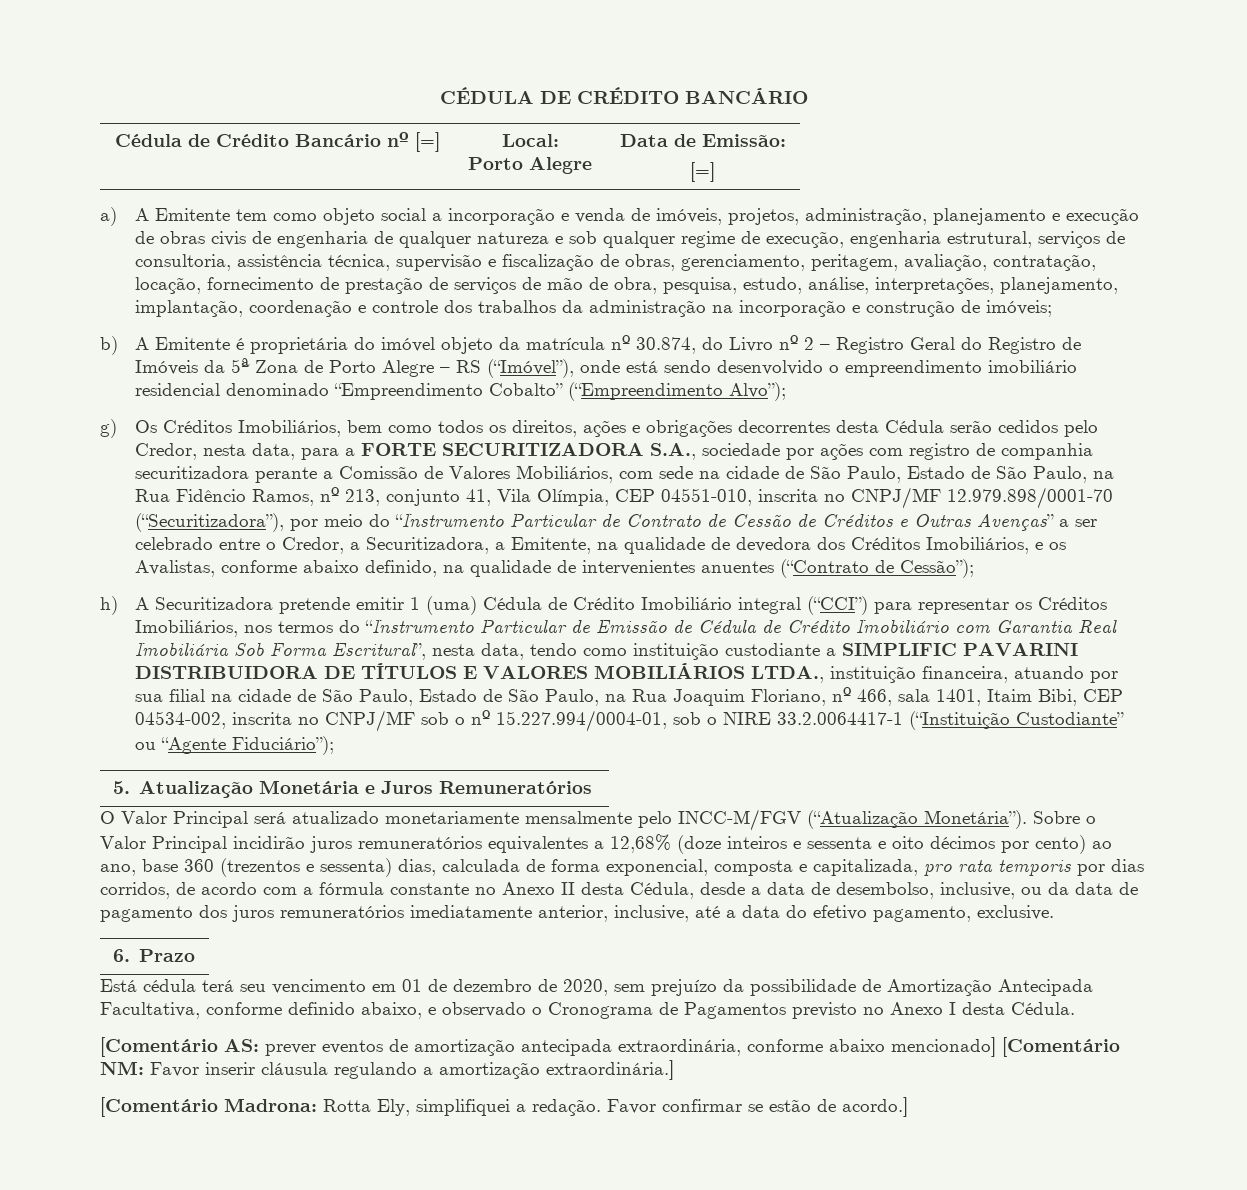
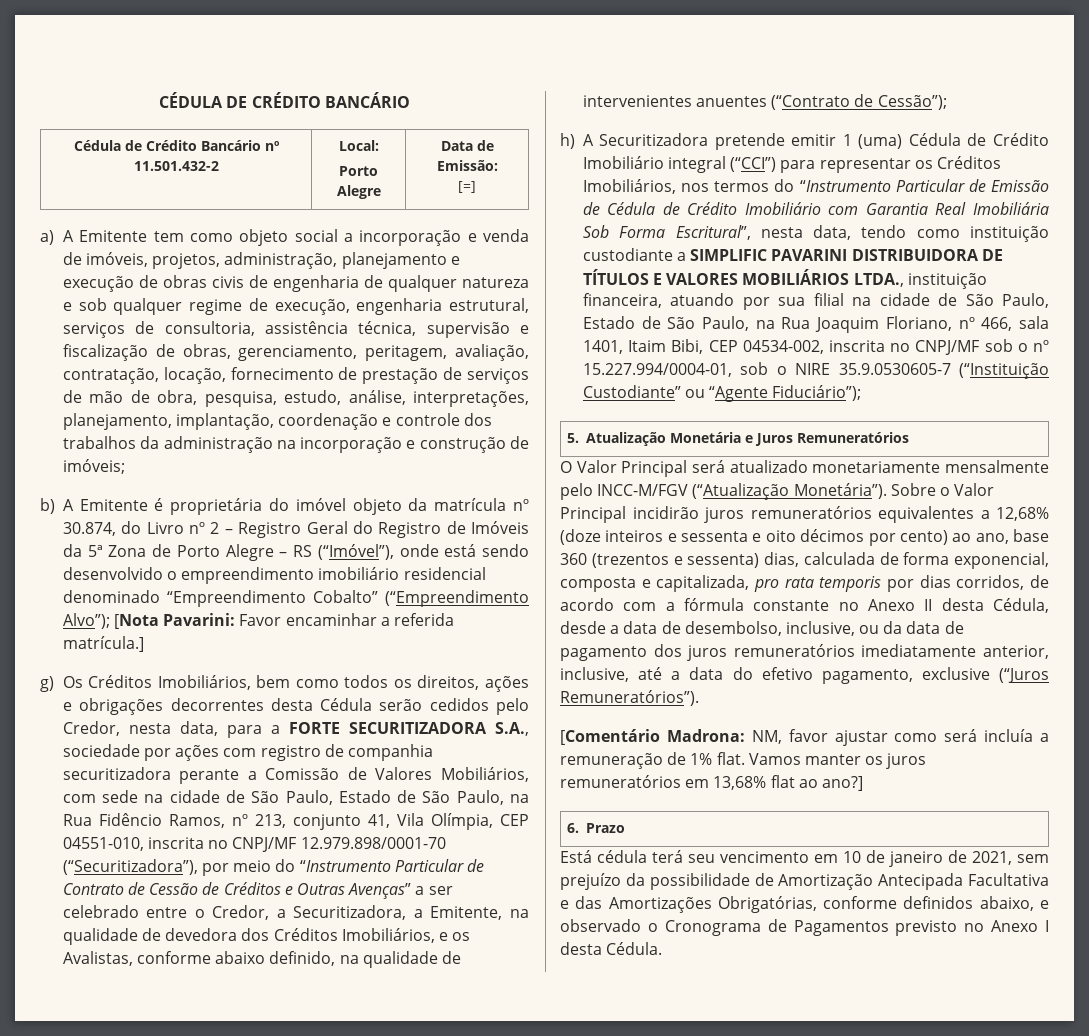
- Cédula de Crédito Bancário nº [=] | Local:
+ Cédula de Crédito Bancário nº 11.501.432-2 | Local:
- b) A Emitente é proprietária do imóvel objeto da matrícula nº 30.874, do Livro nº 2 – Registro Geral do Registro de Imóveis da 5ª Zona de Porto Alegre – RS (“Imóvel”), onde está sendo desenvolvido o empreendimento imobiliário residencial denominado “Empreendimento Cobalto” (“Empreendimento Alvo”);
+ b) A Emitente é proprietária do imóvel objeto da matrícula nº 30.874, do Livro nº 2 – Registro Geral do Registro de Imóveis da 5ª Zona de Porto Alegre – RS (“Imóvel”), onde está sendo desenvolvido o empreendimento imobiliário residencial denominado “Empreendimento Cobalto” (“Empreendimento Alvo”); [Nota Pavarini: Favor encaminhar a referida matrícula.]
- h) A Securitizadora pretende emitir 1 (uma) Cédula de Crédito Imobiliário integral (“CCI”) para representar os Créditos Imobiliários, nos termos do “Instrumento Particular de Emissão de Cédula de Crédito Imobiliário com Garantia Real Imobiliária Sob Forma Escritural”, nesta data, tendo como instituição custodiante a SIMPLIFIC PAVARINI DISTRIBUIDORA DE TÍTULOS E VALORES MOBILIÁRIOS LTDA., instituição financeira, atuando por sua filial na cidade de São Paulo, Estado de São Paulo, na Rua Joaquim Floriano, nº 466, sala 1401, Itaim Bibi, CEP 04534-002, inscrita no CNPJ/MF sob o nº 15.227.994/0004-01, sob o NIRE 33.2.0064417-1 (“Instituição Custodiante” ou “Agente Fiduciário”);
+ h) A Securitizadora pretende emitir 1 (uma) Cédula de Crédito Imobiliário integral (“CCI”) para representar os Créditos Imobiliários, nos termos do “Instrumento Particular de Emissão de Cédula de Crédito Imobiliário com Garantia Real Imobiliária Sob Forma Escritural”, nesta data, tendo como instituição custodiante a SIMPLIFIC PAVARINI DISTRIBUIDORA DE TÍTULOS E VALORES MOBILIÁRIOS LTDA., instituição financeira, atuando por sua filial na cidade de São Paulo, Estado de São Paulo, na Rua Joaquim Floriano, nº 466, sala 1401, Itaim Bibi, CEP 04534-002, inscrita no CNPJ/MF sob o nº 15.227.994/0004-01, sob o NIRE 35.9.0530605-7 (“Instituição Custodiante” ou “Agente Fiduciário”);
- Sobre o Valor Principal incidirão juros remuneratórios equivalentes a 12,68% (doze inteiros e sessenta e oito décimos por cento) ao ano, base 360 (trezentos e sessenta) dias, calculada de forma exponencial, composta e capitalizada, pro rata temporis por dias corridos, de acordo com a fórmula constante no Anexo II desta Cédula, desde a data de desembolso, inclusive, ou da data de pagamento dos juros remuneratórios imediatamente anterior, inclusive, até a data do efetivo pagamento, exclusive.
+ Sobre o Valor Principal incidirão juros remuneratórios equivalentes a 12,68% (doze inteiros e sessenta e oito décimos por cento) ao ano, base 360 (trezentos e sessenta) dias, calculada de forma exponencial, composta e capitalizada, pro rata temporis por dias corridos, de acordo com a fórmula constante no Anexo II desta Cédula, desde a data de desembolso, inclusive, ou da data de pagamento dos juros remuneratórios imediatamente anterior, inclusive, até a data do efetivo pagamento, exclusive (“Juros Remuneratórios”).
+ [Comentário Madrona: NM, favor ajustar como será incluía a remuneração de 1% flat. Vamos manter os juros remuneratórios em 13,68% flat ao ano?]
- Está cédula terá seu vencimento em 01 de dezembro de 2020, sem prejuízo da possibilidade de Amortização Antecipada Facultativa, conforme definido abaixo, e observado o Cronograma de Pagamentos previsto no Anexo I desta Cédula.
+ Está cédula terá seu vencimento em 10 de janeiro de 2021, sem prejuízo da possibilidade de Amortização Antecipada Facultativa e das Amortizações Obrigatórias, conforme definidos abaixo, e observado o Cronograma de Pagamentos previsto no Anexo I desta Cédula.
- [Comentário AS: prever eventos de amortização antecipada extraordinária, conforme abaixo mencionado] [Comentário NM: Favor inserir cláusula regulando a amortização extraordinária.]
- [Comentário Madrona: Rotta Ely, simplifiquei a redação. Favor confirmar se estão de acordo.]

